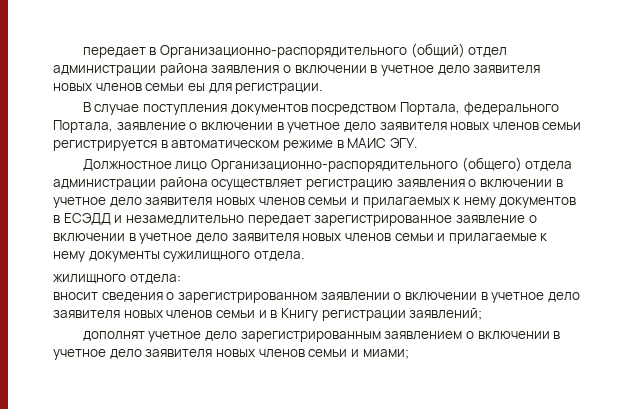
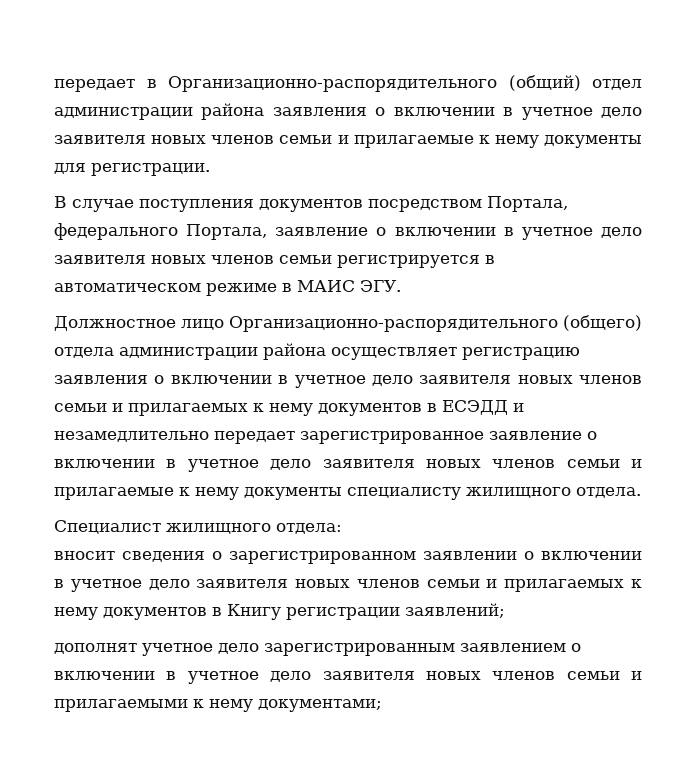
- передает в Организационно-распорядительного (общий) отдел администрации района заявления о включении в учетное дело заявителя новых членов семьи еы для регистрации.
+ передает в Организационно-распорядительного (общий) отдел администрации района заявления о включении в учетное дело заявителя новых членов семьи и прилагаемые к нему документы для регистрации.
- Должностное лицо Организационно-распорядительного (общего) отдела администрации района осуществляет регистрацию заявления о включении в учетное дело заявителя новых членов семьи и прилагаемых к нему документов в ЕСЭДД и незамедлительно передает зарегистрированное заявление о включении в учетное дело заявителя новых членов семьи и прилагаемые к нему документы сужилищного отдела.
+ Должностное лицо Организационно-распорядительного (общего) отдела администрации района осуществляет регистрацию заявления о включении в учетное дело заявителя новых членов семьи и прилагаемых к нему документов в ЕСЭДД и незамедлительно передает зарегистрированное заявление о включении в учетное дело заявителя новых членов семьи и прилагаемые к нему документы специалисту жилищного отдела.
- жилищного отдела:
+ Специалист жилищного отдела:
- вносит сведения о зарегистрированном заявлении о включении в учетное дело заявителя новых членов семьи и в Книгу регистрации заявлений;
+ вносит сведения о зарегистрированном заявлении о включении в учетное дело заявителя новых членов семьи и прилагаемых к нему документов в Книгу регистрации заявлений;
- дополнят учетное дело зарегистрированным заявлением о включении в учетное дело заявителя новых членов семьи и миами;
+ дополнят учетное дело зарегистрированным заявлением о включении в учетное дело заявителя новых членов семьи и прилагаемыми к нему документами;

